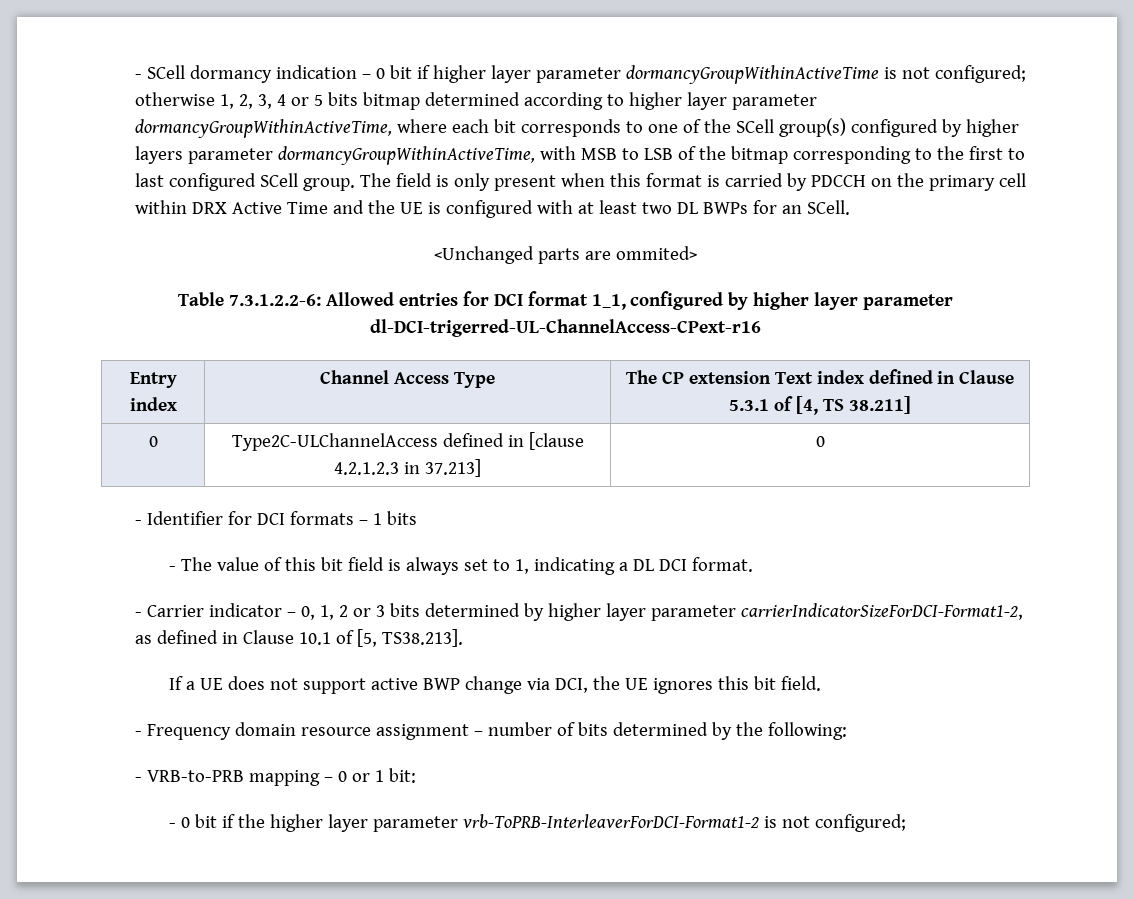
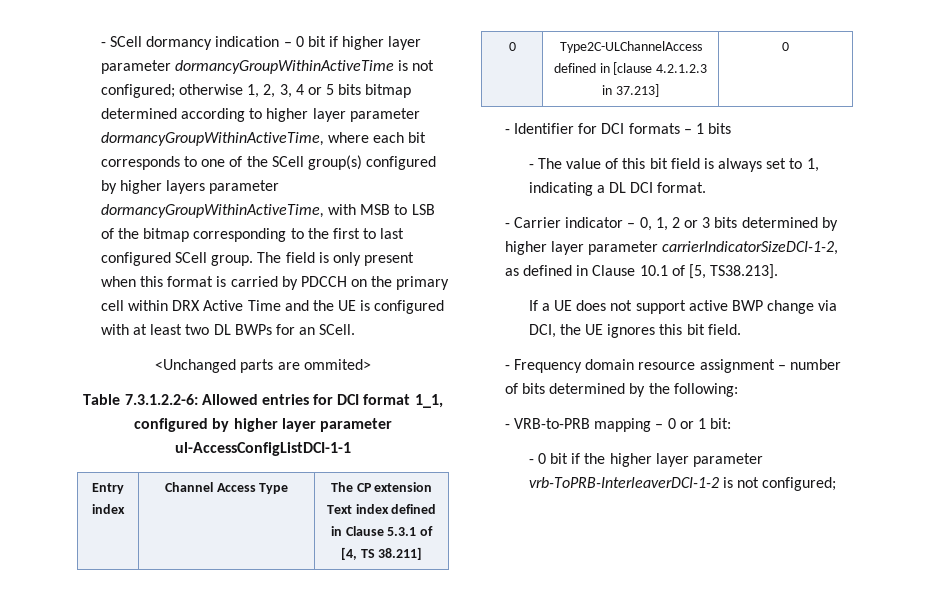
- Table 7.3.1.2.2-6: Allowed entries for DCI format 1_1, configured by higher layer parameter dl-DCI-trigerred-UL-ChannelAccess-CPext-r16
+ Table 7.3.1.2.2-6: Allowed entries for DCI format 1_1, configured by higher layer parameter ul-AccessConfigListDCI-1-1
- - Carrier indicator – 0, 1, 2 or 3 bits determined by higher layer parameter carrierIndicatorSizeForDCI-Format1-2, as defined in Clause 10.1 of [5, TS38.213].
+ - Carrier indicator – 0, 1, 2 or 3 bits determined by higher layer parameter carrierIndicatorSizeDCI-1-2, as defined in Clause 10.1 of [5, TS38.213].
- - 0 bit if the higher layer parameter vrb-ToPRB-InterleaverForDCI-Format1-2 is not configured;
+ - 0 bit if the higher layer parameter vrb-ToPRB-InterleaverDCI-1-2 is not configured;

